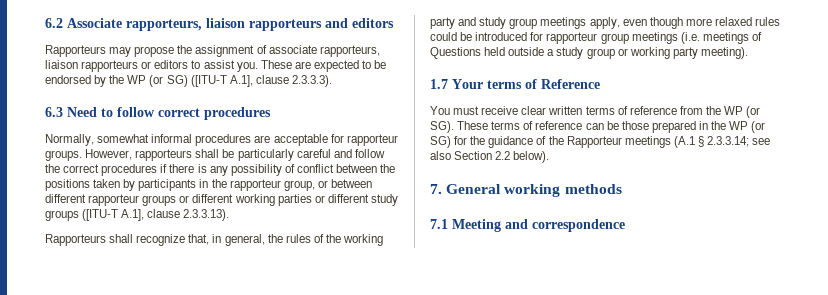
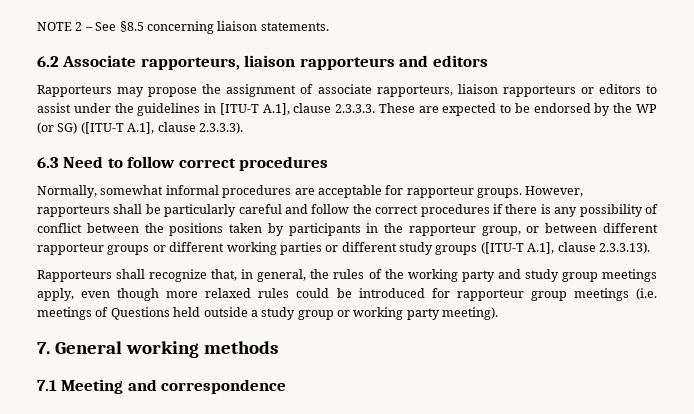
+ NOTE 2 – See §8.5 concerning liaison statements.
- Rapporteurs may propose the assignment of associate rapporteurs, liaison rapporteurs or editors to assist you. These are expected to be endorsed by the WP (or SG) ([ITU-T A.1], clause 2.3.3.3).
+ Rapporteurs may propose the assignment of associate rapporteurs, liaison rapporteurs or editors to assist under the guidelines in [ITU-T A.1], clause 2.3.3.3. These are expected to be endorsed by the WP (or SG) ([ITU-T A.1], clause 2.3.3.3).
- 1.7 Your terms of Reference
- You must receive clear written terms of reference from the WP (or SG). These terms of reference can be those prepared in the WP (or SG) for the guidance of the Rapporteur meetings (A.1 § 2.3.3.14; see also Section 2.2 below).

